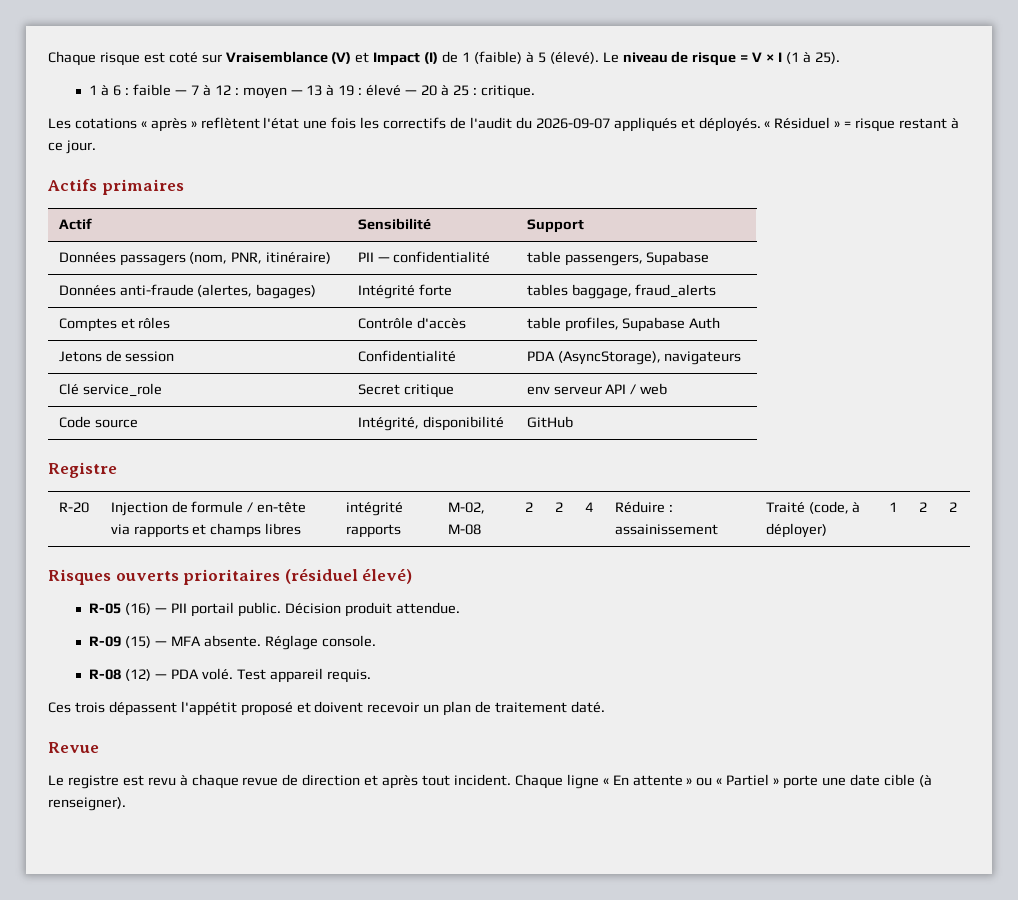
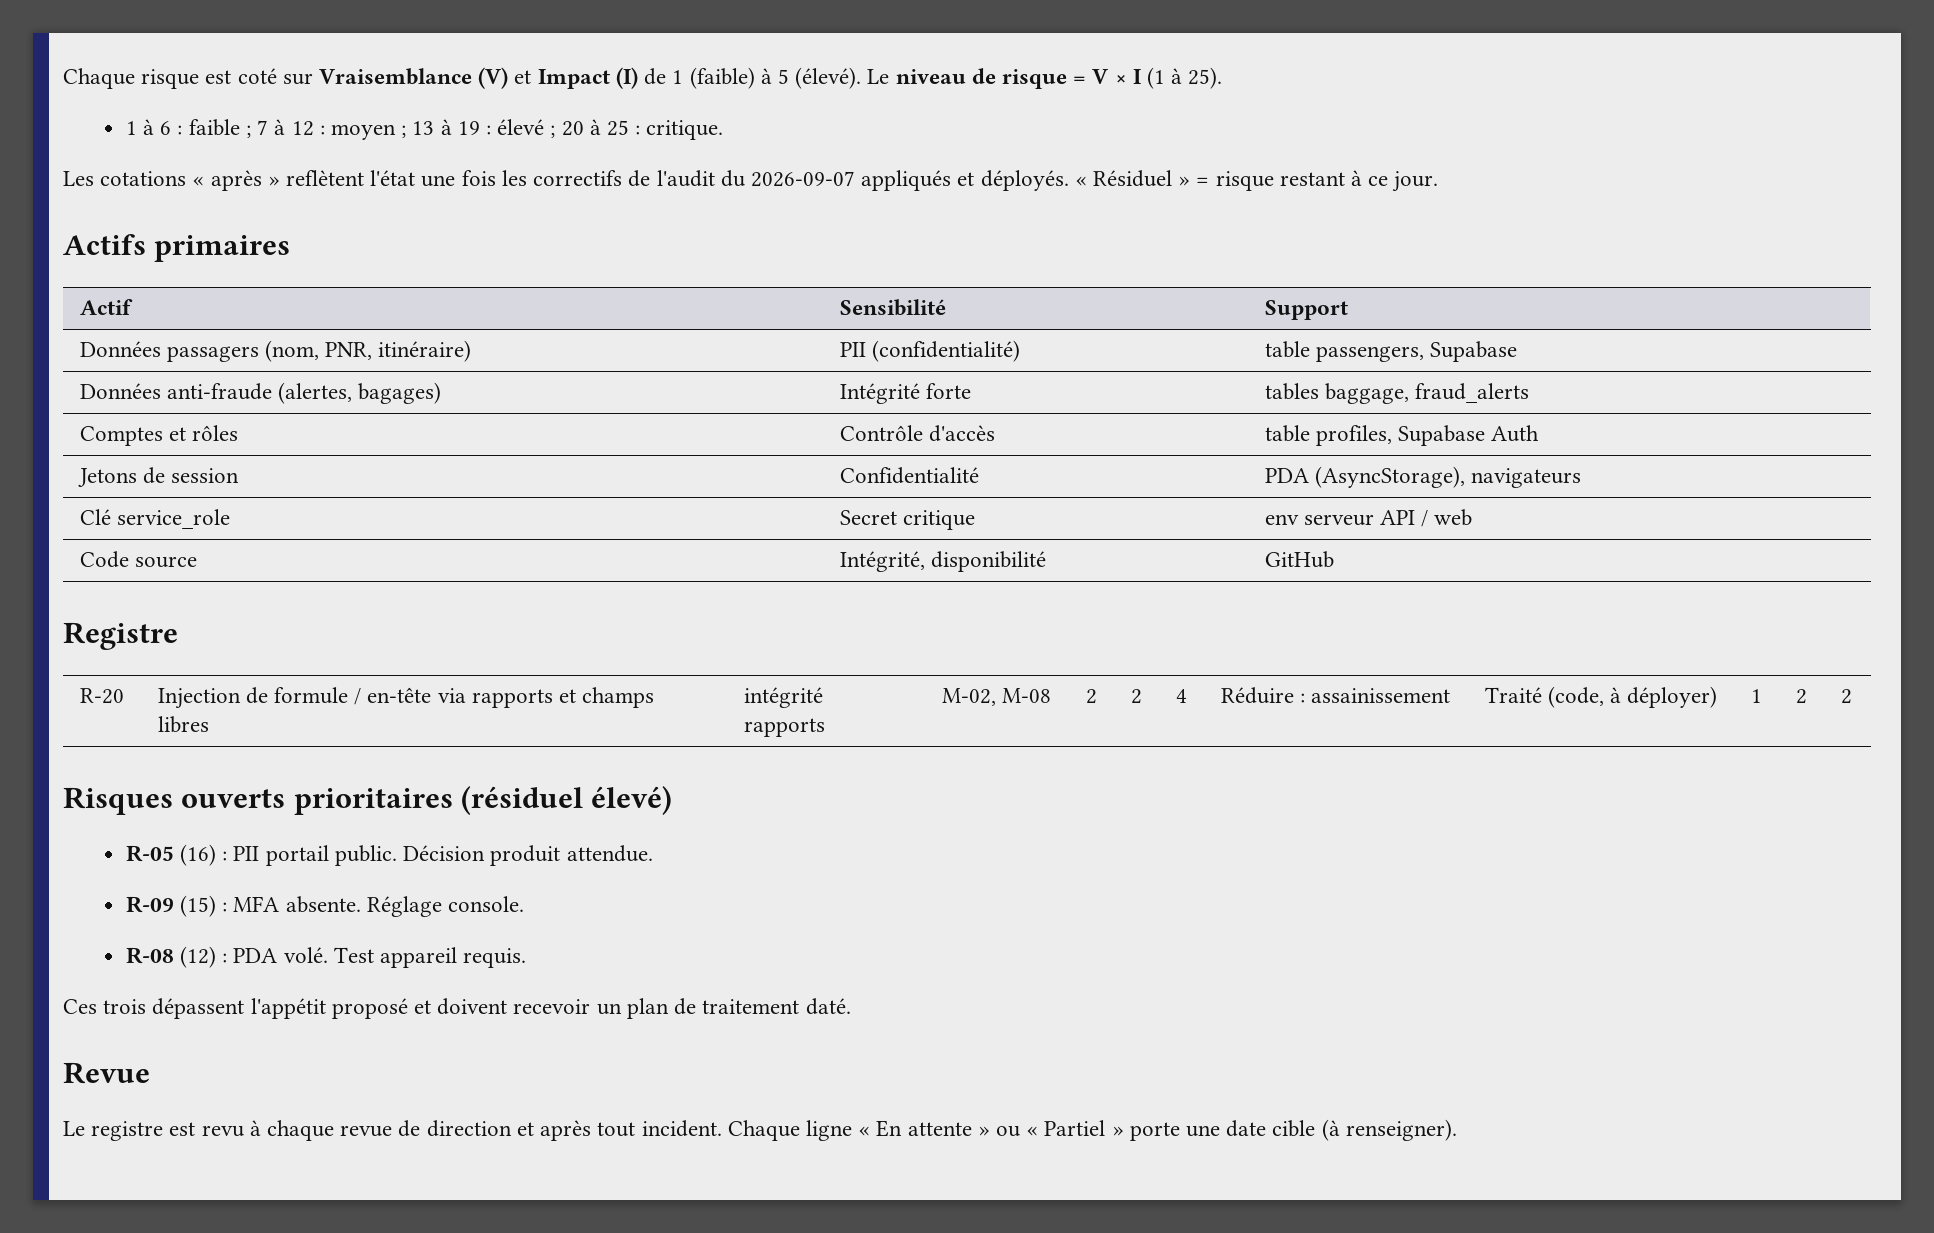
- 1 à 6 : faible — 7 à 12 : moyen — 13 à 19 : élevé — 20 à 25 : critique.
+ 1 à 6 : faible ; 7 à 12 : moyen ; 13 à 19 : élevé ; 20 à 25 : critique.
- Données passagers (nom, PNR, itinéraire) | PII — confidentialité | table passengers, Supabase
+ Données passagers (nom, PNR, itinéraire) | PII (confidentialité) | table passengers, Supabase
- R-05 (16) — PII portail public.
+ R-05 (16) : PII portail public.
- R-09 (15) — MFA absente.
+ R-09 (15) : MFA absente.
- R-08 (12) — PDA volé.
+ R-08 (12) : PDA volé.

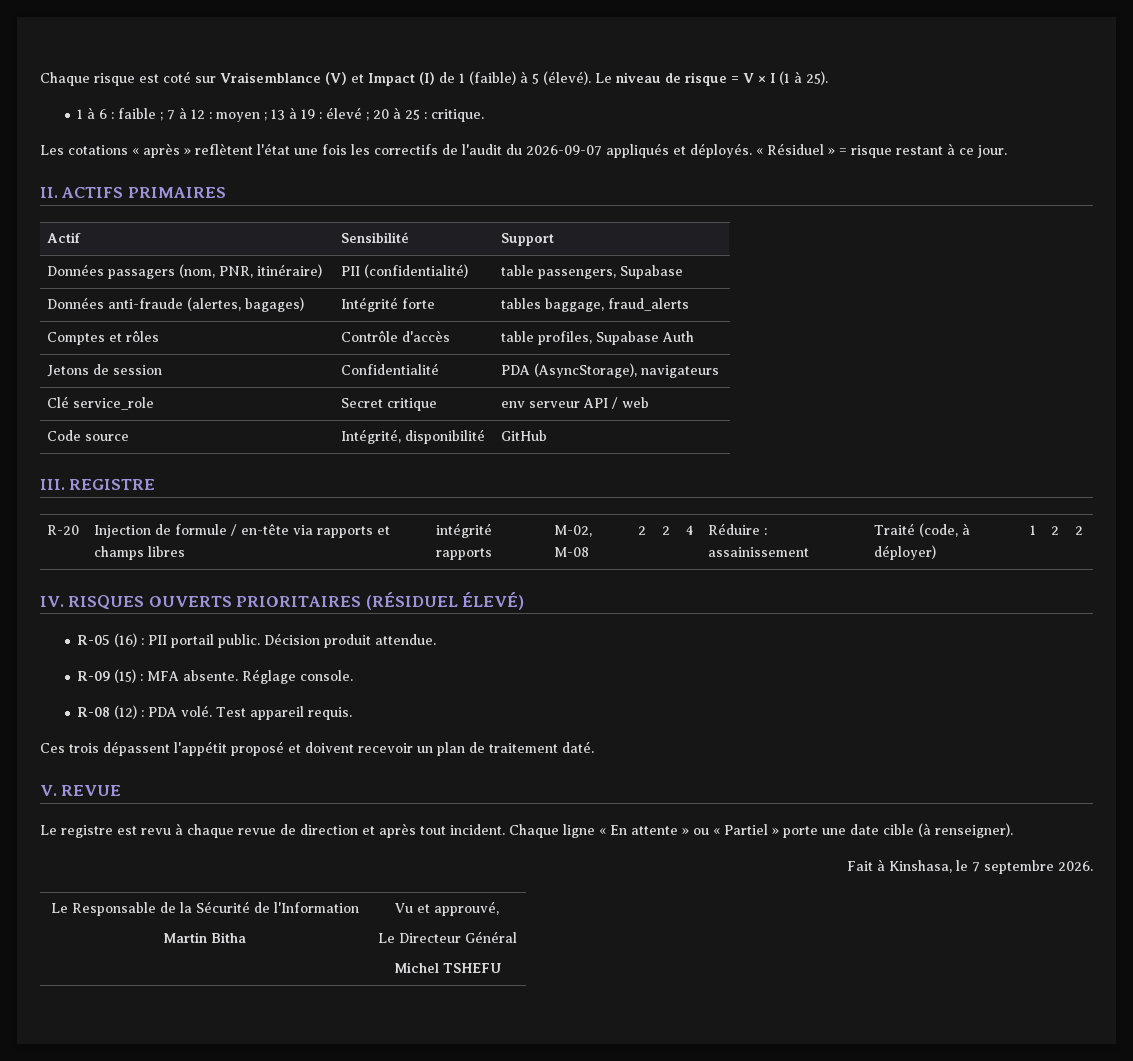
- Actifs primaires
+ II. ACTIFS PRIMAIRES
- Registre
+ III. REGISTRE
- Risques ouverts prioritaires (résiduel élevé)
+ IV. RISQUES OUVERTS PRIORITAIRES (RÉSIDUEL ÉLEVÉ)
- Revue
+ V. REVUE
+ Fait à Kinshasa, le 7 septembre 2026.
+ Le Responsable de la Sécurité de l'Information
+ Martin Bitha | Vu et approuvé,
+ Le Directeur Général
+ Michel TSHEFU

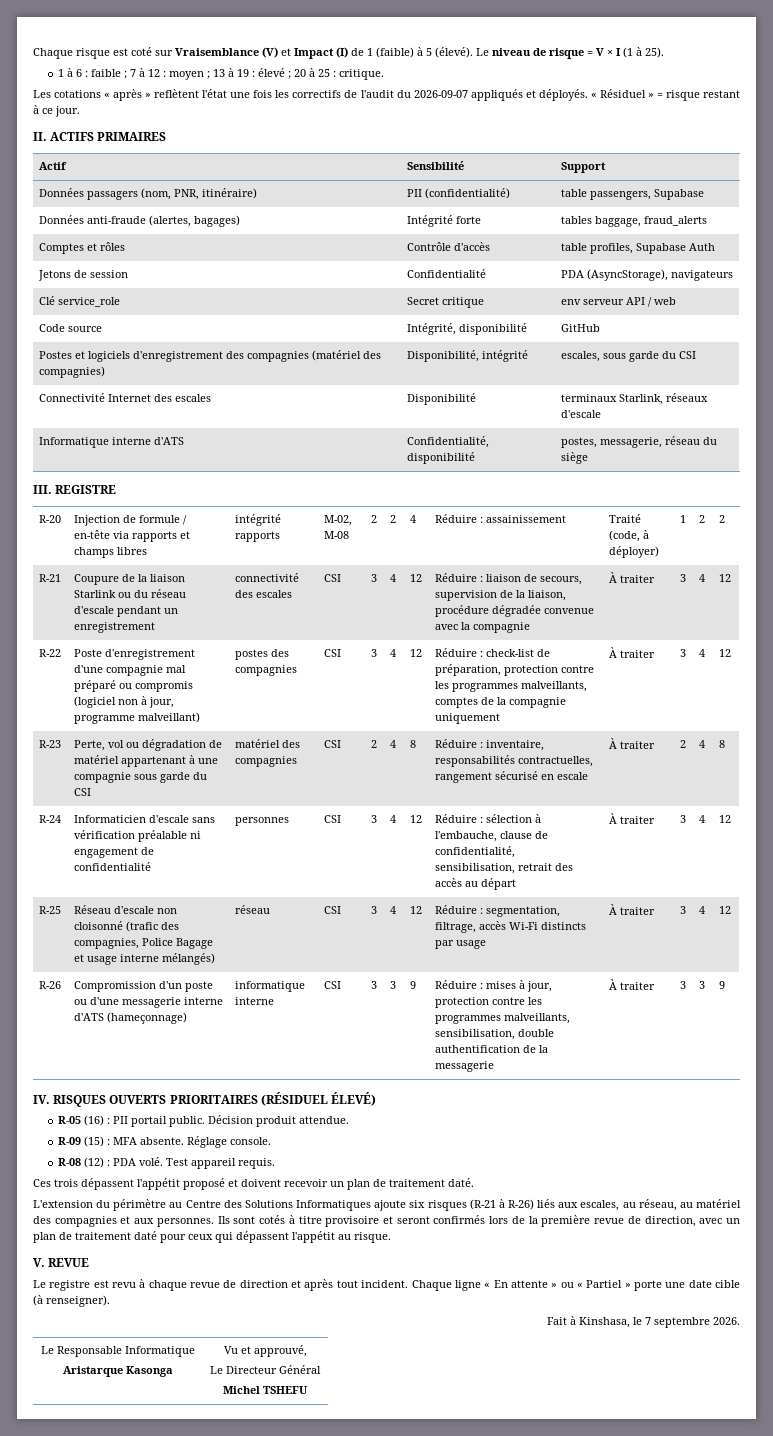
+ Postes et logiciels d'enregistrement des compagnies (matériel des compagnies) | Disponibilité, intégrité | escales, sous garde du CSI
+ Connectivité Internet des escales | Disponibilité | terminaux Starlink, réseaux d'escale
+ Informatique interne d'ATS | Confidentialité, disponibilité | postes, messagerie, réseau du siège
+ R-21 | Coupure de la liaison Starlink ou du réseau d'escale pendant un enregistrement | connectivité des escales | CSI | 3 | 4 | 12 | Réduire : liaison de secours, supervision de la liaison, procédure dégradée convenue avec la compagnie | À traiter | 3 | 4 | 12
+ R-22 | Poste d'enregistrement d'une compagnie mal préparé ou compromis (logiciel non à jour, programme malveillant) | postes des compagnies | CSI | 3 | 4 | 12 | Réduire : check-list de préparation, protection contre les programmes malveillants, comptes de la compagnie uniquement | À traiter | 3 | 4 | 12
+ R-23 | Perte, vol ou dégradation de matériel appartenant à une compagnie sous garde du CSI | matériel des compagnies | CSI | 2 | 4 | 8 | Réduire : inventaire, responsabilités contractuelles, rangement sécurisé en escale | À traiter | 2 | 4 | 8
+ R-24 | Informaticien d'escale sans vérification préalable ni engagement de confidentialité | personnes | CSI | 3 | 4 | 12 | Réduire : sélection à l'embauche, clause de confidentialité, sensibilisation, retrait des accès au départ | À traiter | 3 | 4 | 12
+ R-25 | Réseau d'escale non cloisonné (trafic des compagnies, Police Bagage et usage interne mélangés) | réseau | CSI | 3 | 4 | 12 | Réduire : segmentation, filtrage, accès Wi-Fi distincts par usage | À traiter | 3 | 4 | 12
+ R-26 | Compromission d'un poste ou d'une messagerie interne d'ATS (hameçonnage) | informatique interne | CSI | 3 | 3 | 9 | Réduire : mises à jour, protection contre les programmes malveillants, sensibilisation, double authentification de la messagerie | À traiter | 3 | 3 | 9
+ L'extension du périmètre au Centre des Solutions Informatiques ajoute six risques (R-21 à R-26) liés aux escales, au réseau, au matériel des compagnies et aux personnes. Ils sont cotés à titre provisoire et seront confirmés lors de la première revue de direction, avec un plan de traitement daté pour ceux qui dépassent l'appétit au risque.
- Le Responsable de la Sécurité de l'Information
- Martin Bitha | Vu et approuvé,
+ Le Responsable Informatique
+ Aristarque Kasonga | Vu et approuvé,

